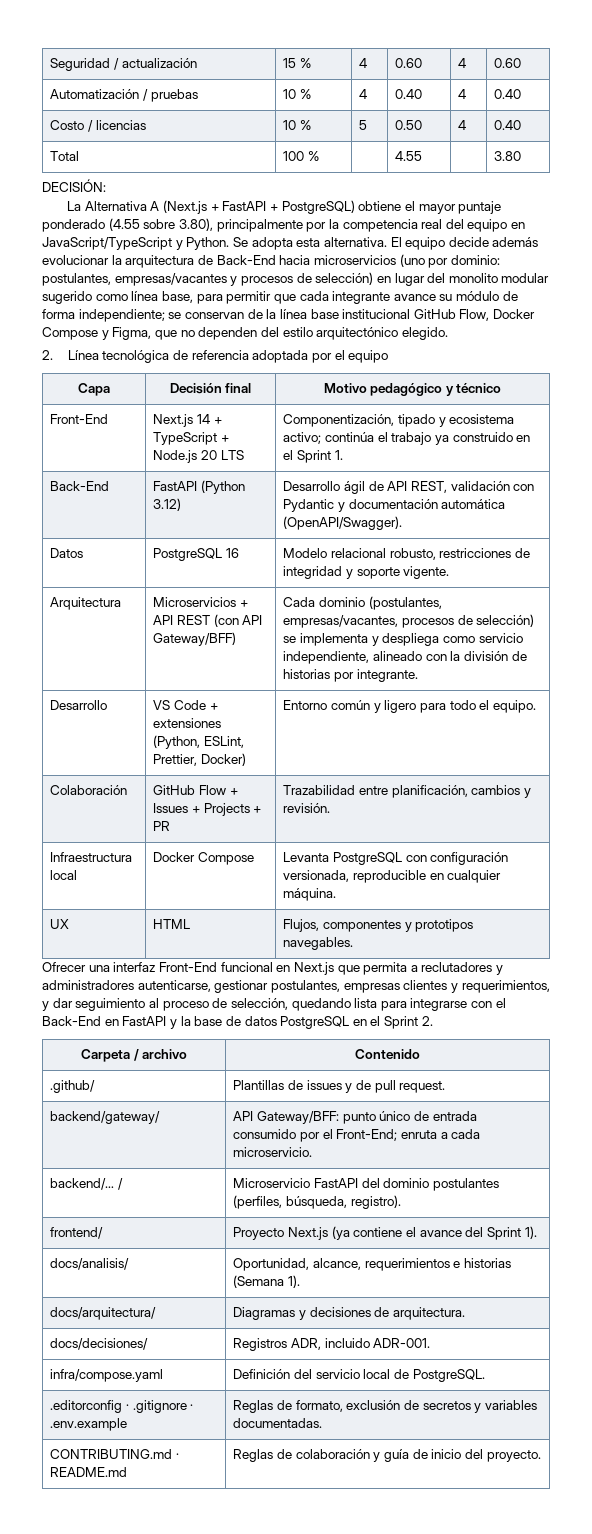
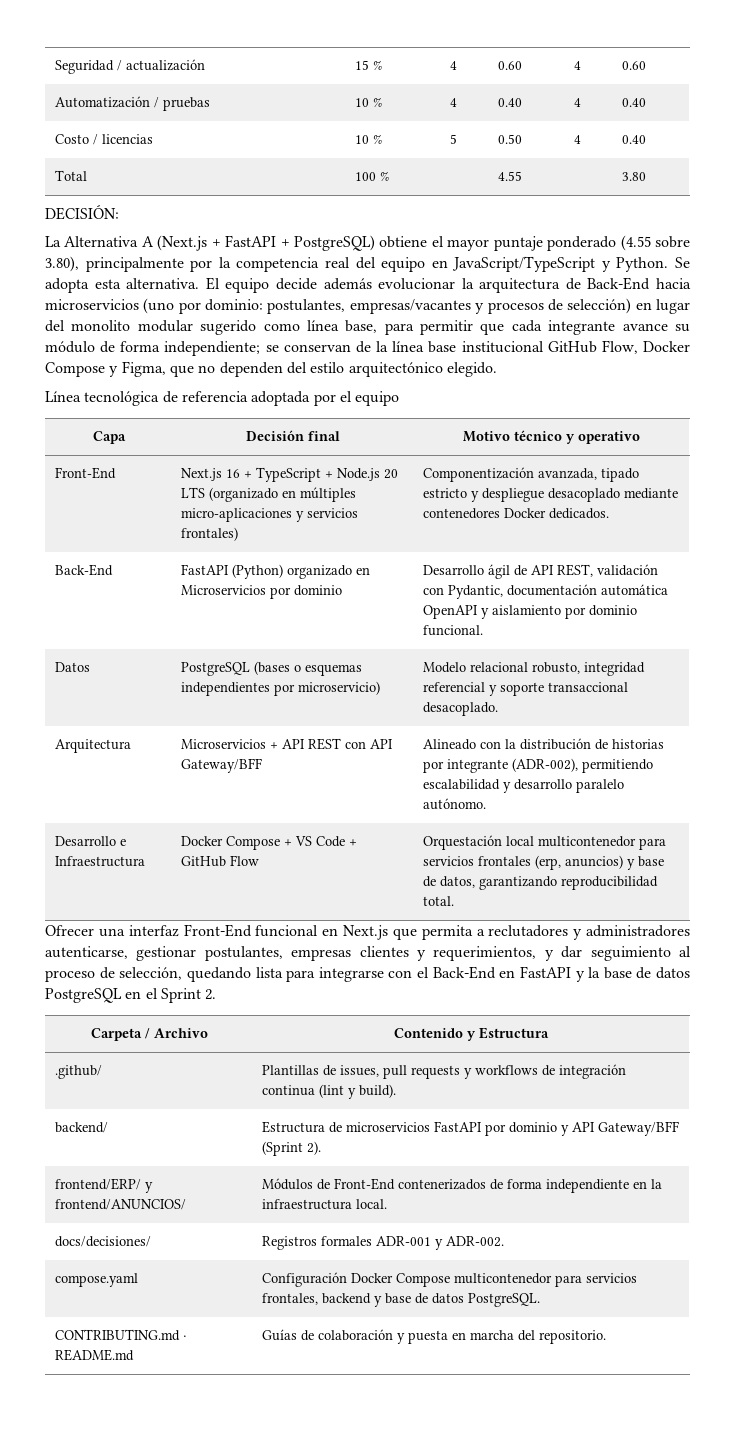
- 2. Línea tecnológica de referencia adoptada por el equipo
+ Línea tecnológica de referencia adoptada por el equipo
- Capa | Decisión final | Motivo pedagógico y técnico
+ Capa | Decisión final | Motivo técnico y operativo
- Front-End | Next.js 14 + TypeScript + Node.js 20 LTS | Componentización, tipado y ecosistema activo; continúa el trabajo ya construido en el Sprint 1.
- Back-End | FastAPI (Python 3.12) | Desarrollo ágil de API REST, validación con Pydantic y documentación automática (OpenAPI/Swagger).
- Datos | PostgreSQL 16 | Modelo relacional robusto, restricciones de integridad y soporte vigente.
+ Front-End | Next.js 16 + TypeScript + Node.js 20 LTS (organizado en múltiples micro-aplicaciones y servicios frontales) | Componentización avanzada, tipado estricto y despliegue desacoplado mediante contenedores Docker dedicados.
+ Back-End | FastAPI (Python) organizado en Microservicios por dominio | Desarrollo ágil de API REST, validación con Pydantic, documentación automática OpenAPI y aislamiento por dominio funcional.
+ Datos | PostgreSQL (bases o esquemas independientes por microservicio) | Modelo relacional robusto, integridad referencial y soporte transaccional desacoplado.
- Arquitectura | Microservicios + API REST (con API Gateway/BFF) | Cada dominio (postulantes, empresas/vacantes, procesos de selección) se implementa y despliega como servicio independiente, alineado con la división de historias por integrante.
- Desarrollo | VS Code + extensiones (Python, ESLint, Prettier, Docker) | Entorno común y ligero para todo el equipo.
- Colaboración | GitHub Flow + Issues + Projects + PR | Trazabilidad entre planificación, cambios y revisión.
- Infraestructura local | Docker Compose | Levanta PostgreSQL con configuración versionada, reproducible en cualquier máquina.
- UX | HTML | Flujos, componentes y prototipos navegables.
+ Arquitectura | Microservicios + API REST con API Gateway/BFF | Alineado con la distribución de historias por integrante (ADR-002), permitiendo escalabilidad y desarrollo paralelo autónomo.
+ Desarrollo e Infraestructura | Docker Compose + VS Code + GitHub Flow | Orquestación local multicontenedor para servicios frontales (erp, anuncios) y base de datos, garantizando reproducibilidad total.
- Carpeta / archivo | Contenido
+ Carpeta / Archivo | Contenido y Estructura
- .github/ | Plantillas de issues y de pull request.
- backend/gateway/ | API Gateway/BFF: punto único de entrada consumido por el Front-End; enruta a cada microservicio.
- backend/… / | Microservicio FastAPI del dominio postulantes (perfiles, búsqueda, registro).
- frontend/ | Proyecto Next.js (ya contiene el avance del Sprint 1).
- docs/analisis/ | Oportunidad, alcance, requerimientos e historias (Semana 1).
- docs/arquitectura/ | Diagramas y decisiones de arquitectura.
- docs/decisiones/ | Registros ADR, incluido ADR-001.
- infra/compose.yaml | Definición del servicio local de PostgreSQL.
- .editorconfig · .gitignore · .env.example | Reglas de formato, exclusión de secretos y variables documentadas.
+ .github/ | Plantillas de issues, pull requests y workflows de integración continua (lint y build).
+ backend/ | Estructura de microservicios FastAPI por dominio y API Gateway/BFF (Sprint 2).
+ frontend/ERP/ y frontend/ANUNCIOS/ | Módulos de Front-End contenerizados de forma independiente en la infraestructura local.
+ docs/decisiones/ | Registros formales ADR-001 y ADR-002.
+ compose.yaml | Configuración Docker Compose multicontenedor para servicios frontales, backend y base de datos PostgreSQL.
- CONTRIBUTING.md · README.md | Reglas de colaboración y guía de inicio del proyecto.
+ CONTRIBUTING.md · README.md | Guías de colaboración y puesta en marcha del repositorio.

